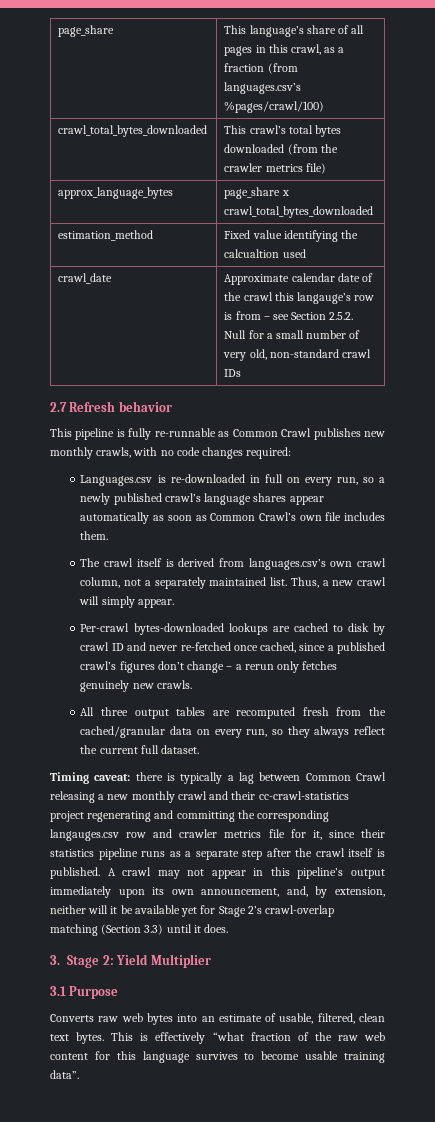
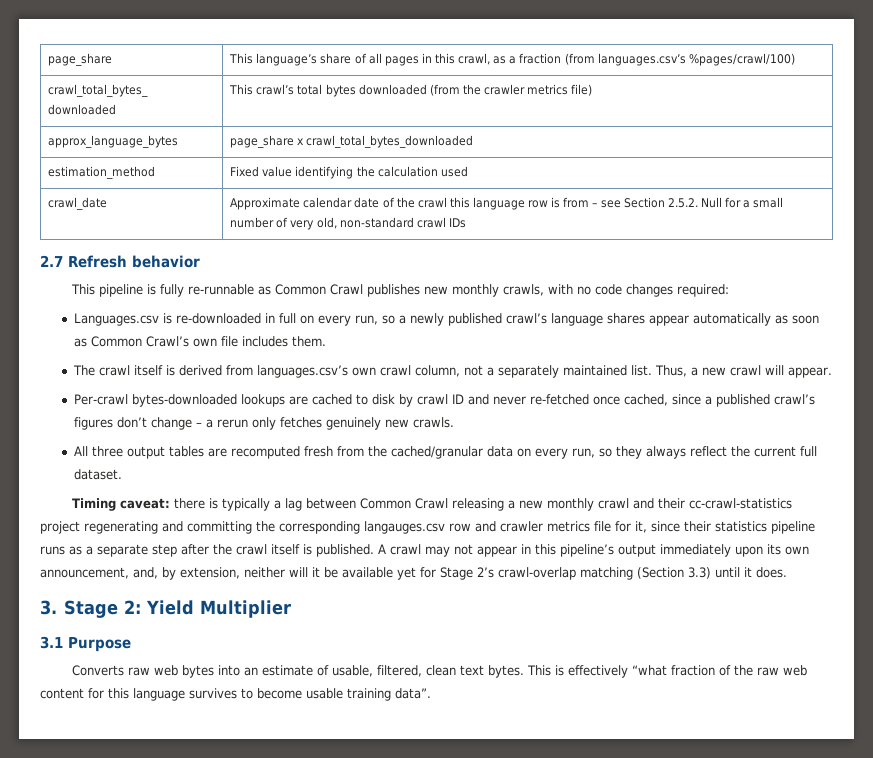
- estimation_method | Fixed value identifying the calcualtion used
+ estimation_method | Fixed value identifying the calculation used
- crawl_date | Approximate calendar date of the crawl this langauge’s row is from – see Section 2.5.2. Null for a small number of very old, non-standard crawl IDs
+ crawl_date | Approximate calendar date of the crawl this language row is from – see Section 2.5.2. Null for a small number of very old, non-standard crawl IDs
- Thus, a new crawl will simply appear.
+ Thus, a new crawl will appear.

